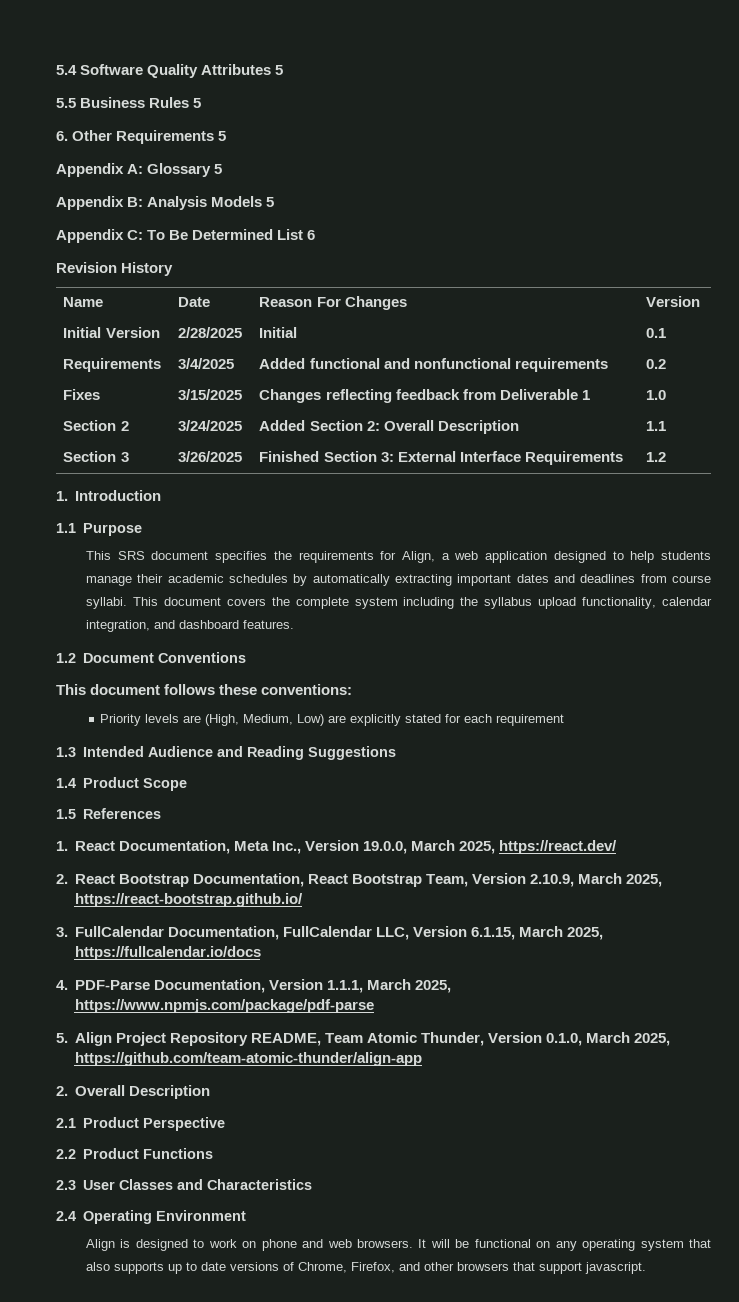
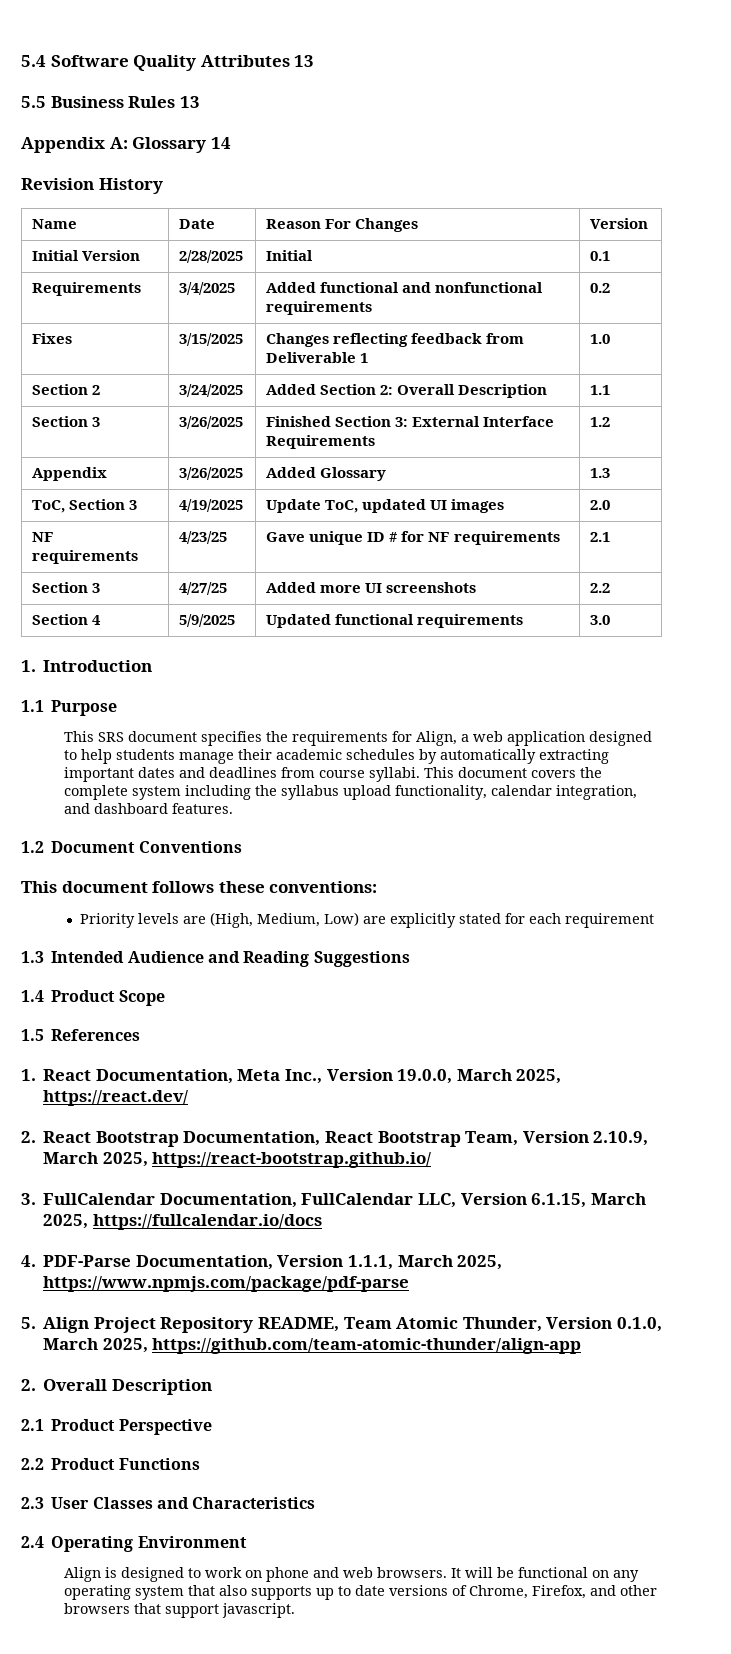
- 5.4 Software Quality Attributes 5
+ 5.4 Software Quality Attributes 13
- 5.5 Business Rules 5
- 6. Other Requirements 5
- Appendix A: Glossary 5
- Appendix B: Analysis Models 5
- Appendix C: To Be Determined List 6
+ 5.5 Business Rules 13
+ Appendix A: Glossary 14
+ Appendix | 3/26/2025 | Added Glossary | 1.3
+ ToC, Section 3 | 4/19/2025 | Update ToC, updated UI images | 2.0
+ NF requirements | 4/23/25 | Gave unique ID # for NF requirements | 2.1
+ Section 3 | 4/27/25 | Added more UI screenshots | 2.2
+ Section 4 | 5/9/2025 | Updated functional requirements | 3.0

